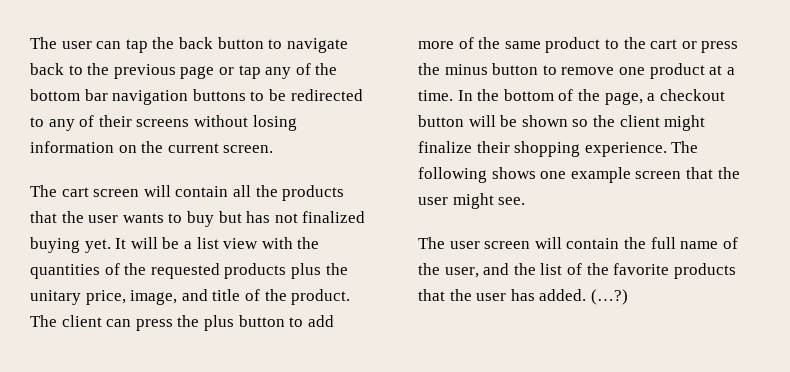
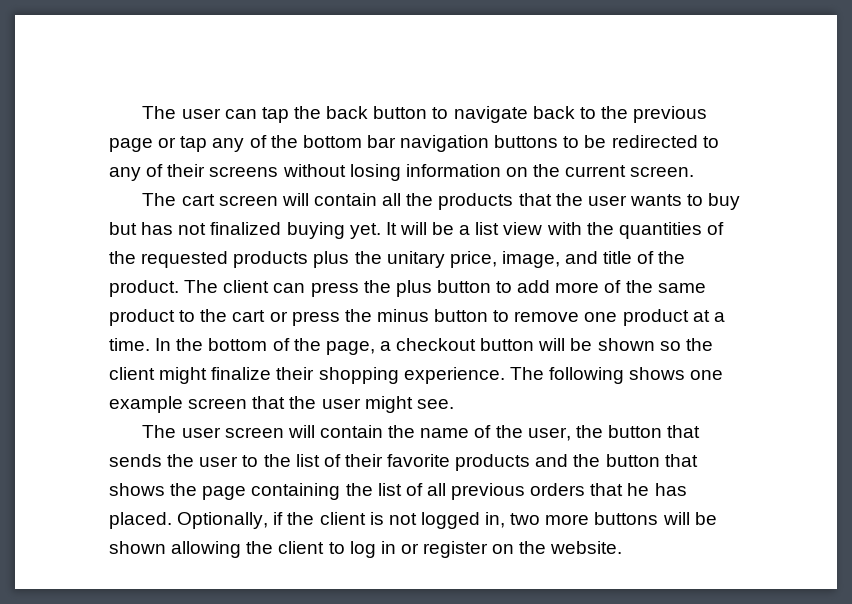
- The user screen will contain the full name of the user, and the list of the favorite products that the user has added. (…?)
+ The user screen will contain the name of the user, the button that sends the user to the list of their favorite products and the button that shows the page containing the list of all previous orders that he has placed. Optionally, if the client is not logged in, two more buttons will be shown allowing the client to log in or register on the website.

